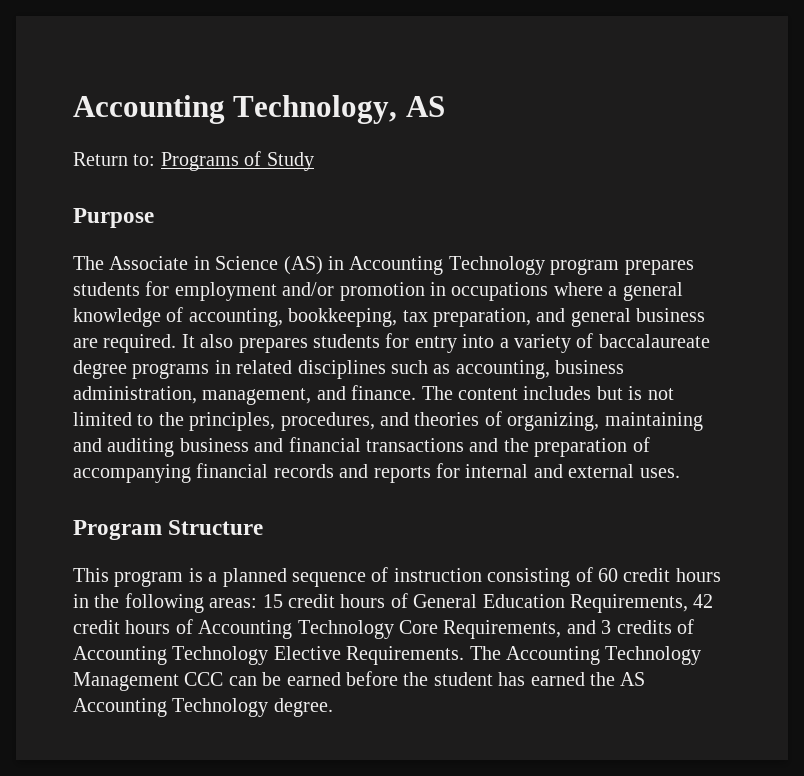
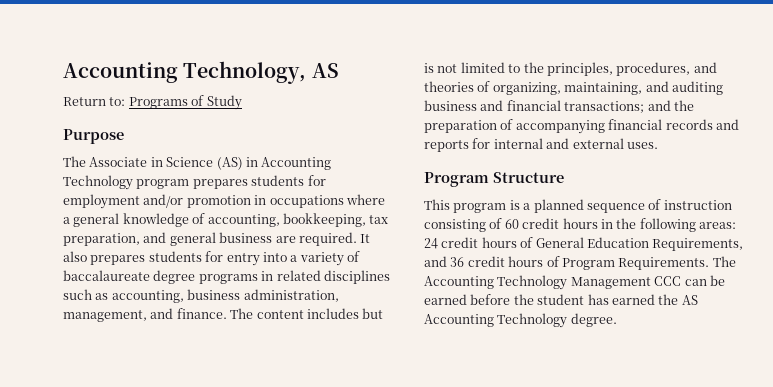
- The content includes but is not limited to the principles, procedures, and theories of organizing, maintaining and auditing business and financial transactions and the preparation of accompanying financial records and reports for internal and external uses.
+ The content includes but is not limited to the principles, procedures, and theories of organizing, maintaining, and auditing business and financial transactions; and the preparation of accompanying financial records and reports for internal and external uses.
- This program is a planned sequence of instruction consisting of 60 credit hours in the following areas: 15 credit hours of General Education Requirements, 42 credit hours of Accounting Technology Core Requirements, and 3 credits of Accounting Technology Elective Requirements.
+ This program is a planned sequence of instruction consisting of 60 credit hours in the following areas: 24 credit hours of General Education Requirements, and 36 credit hours of Program Requirements.

